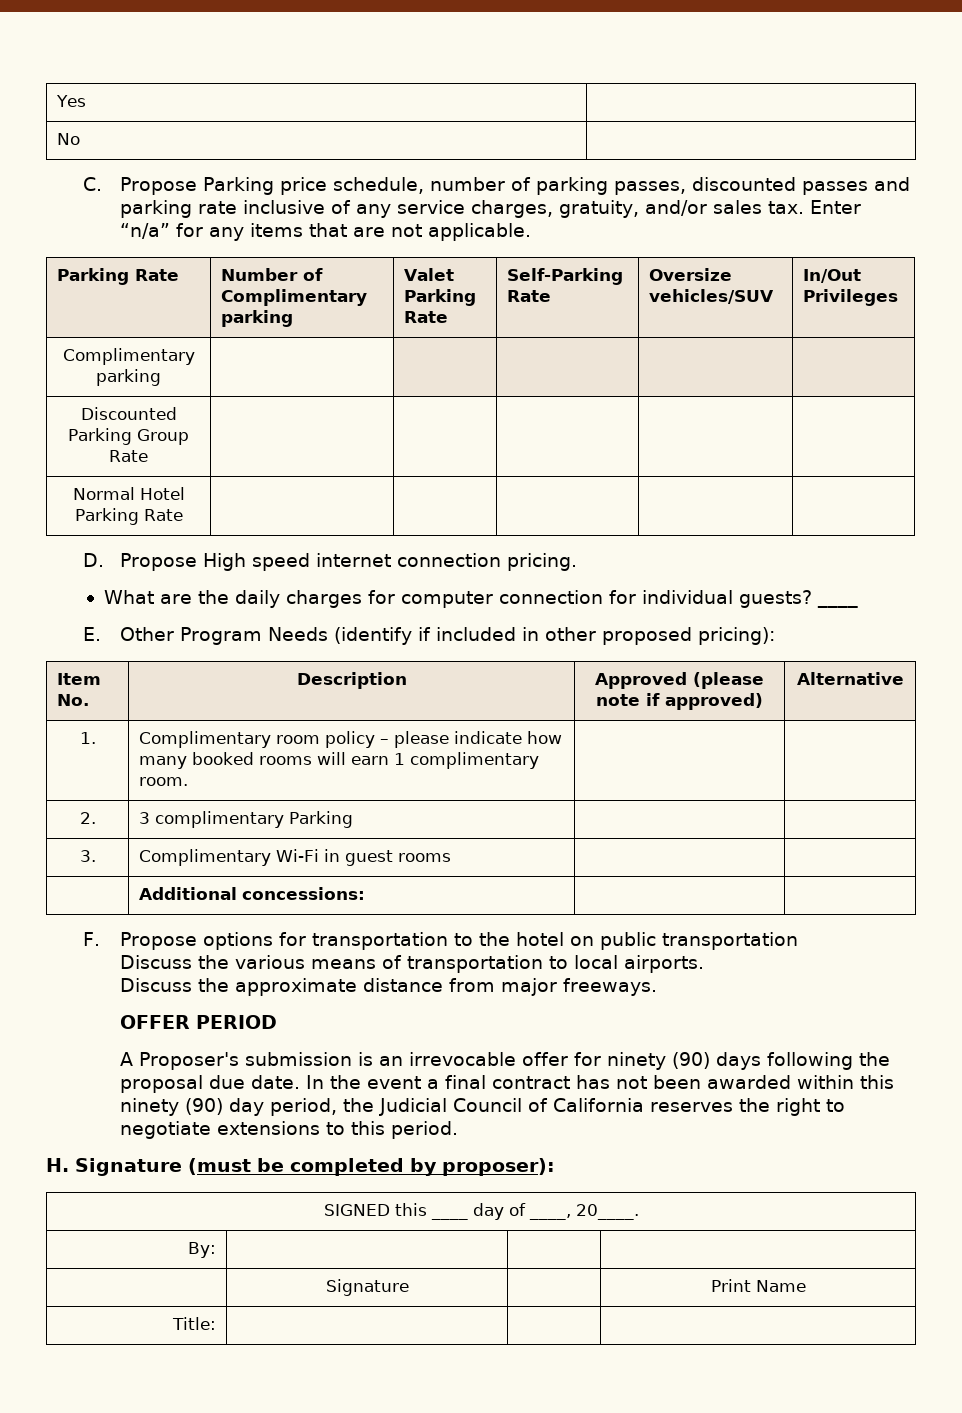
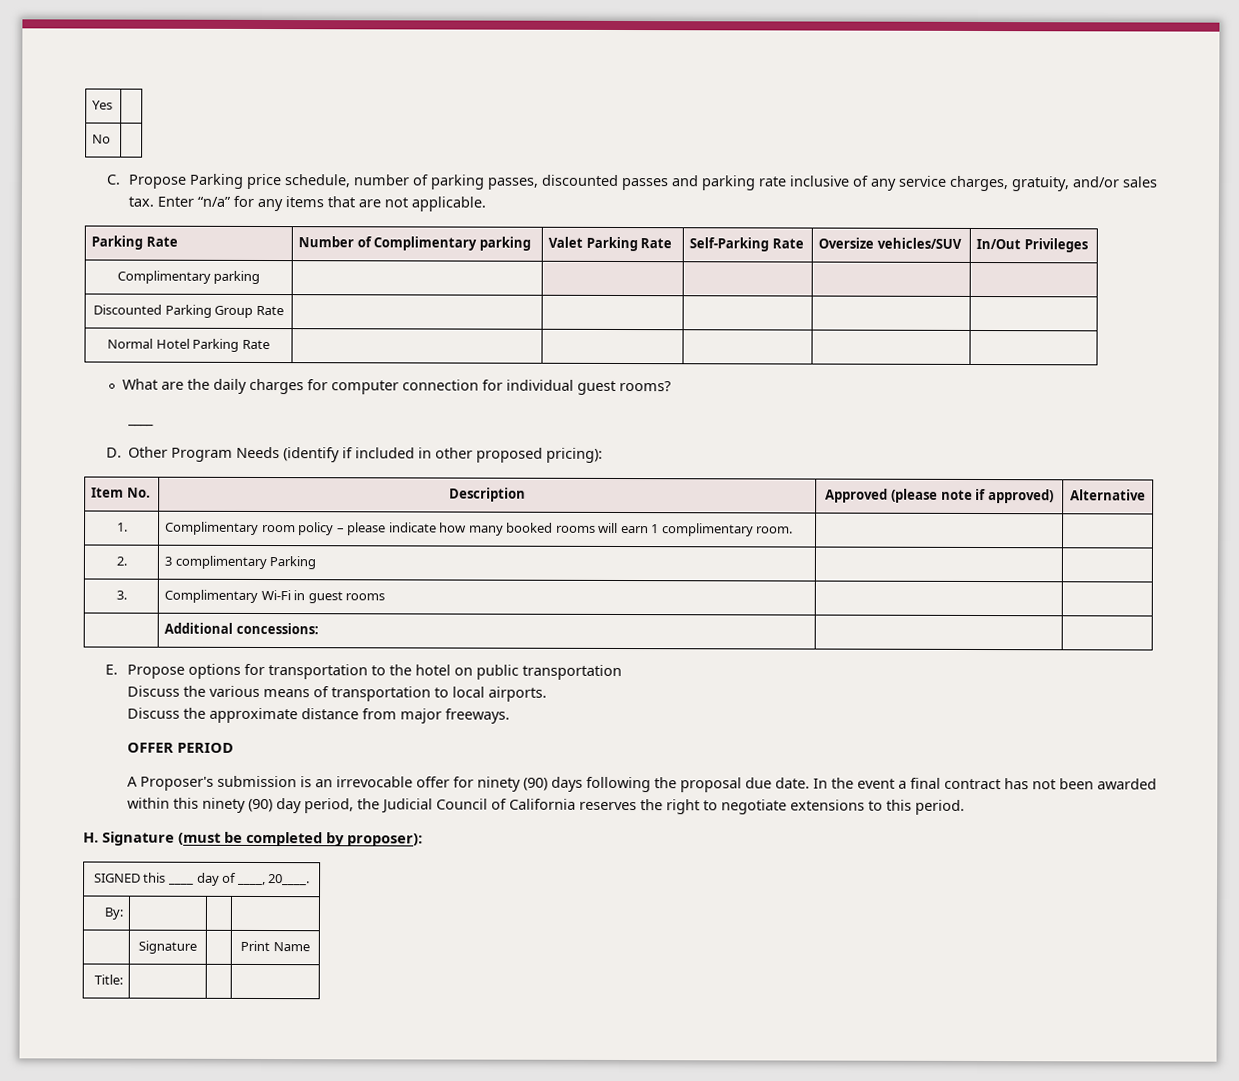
- D. Propose High speed internet connection pricing.
- What are the daily charges for computer connection for individual guests? ____
+ What are the daily charges for computer connection for individual guest rooms?
+ ____
- E. Other Program Needs (identify if included in other proposed pricing):
+ D. Other Program Needs (identify if included in other proposed pricing):
- F. Propose options for transportation to the hotel on public transportation
+ E. Propose options for transportation to the hotel on public transportation

